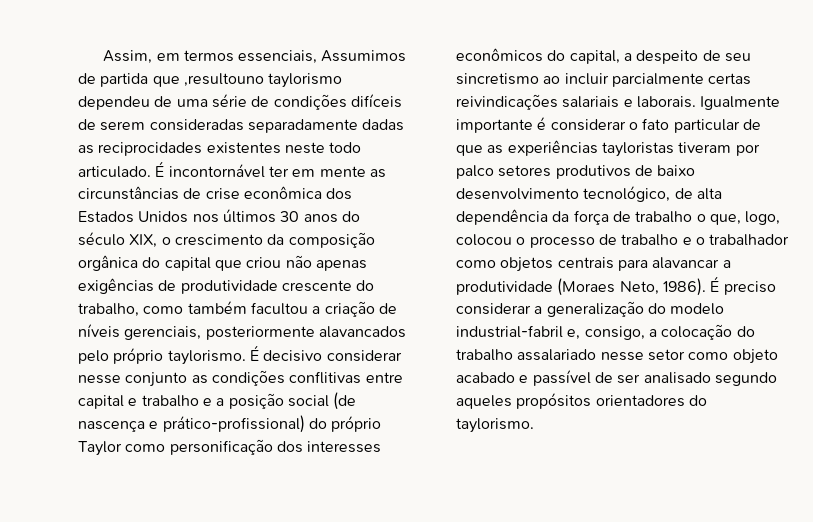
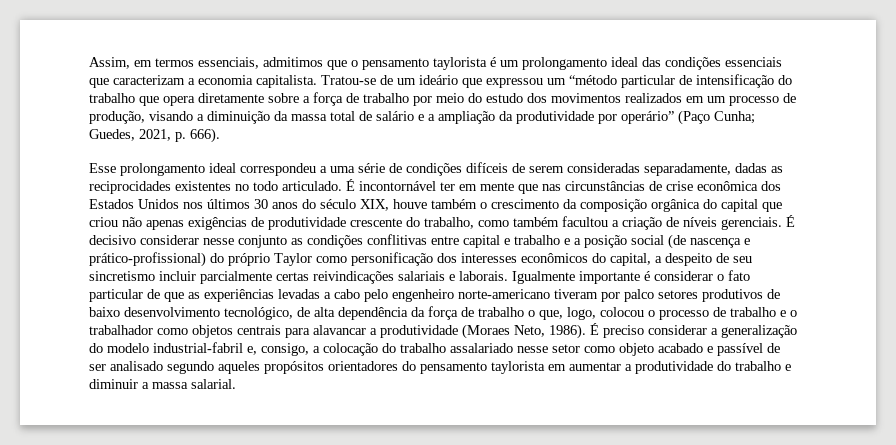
- Assim, em termos essenciais, Assumimos de partida que ,resultouno taylorismo dependeu de uma série de condições difíceis de serem consideradas separadamente dadas as reciprocidades existentes neste todo articulado.
+ Assim, em termos essenciais, admitimos que o pensamento taylorista é um prolongamento ideal das condições essenciais que caracterizam a economia capitalista. Tratou-se de um ideário que expressou um “método particular de intensificação do trabalho que opera diretamente sobre a força de trabalho por meio do estudo dos movimentos realizados em um processo de produção, visando a diminuição da massa total de salário e a ampliação da produtividade por operário” (Paço Cunha; Guedes, 2021, p. 666).
+ Esse prolongamento ideal correspondeu a uma série de condições difíceis de serem consideradas separadamente, dadas as reciprocidades existentes no todo articulado.
- É incontornável ter em mente as circunstâncias de crise econômica dos Estados Unidos nos últimos 30 anos do século XIX, o crescimento da composição orgânica do capital que criou não apenas exigências de produtividade crescente do trabalho, como também facultou a criação de níveis gerenciais, posteriormente alavancados pelo próprio taylorismo.
+ É incontornável ter em mente que nas circunstâncias de crise econômica dos Estados Unidos nos últimos 30 anos do século XIX, houve também o crescimento da composição orgânica do capital que criou não apenas exigências de produtividade crescente do trabalho, como também facultou a criação de níveis gerenciais.
- É decisivo considerar nesse conjunto as condições conflitivas entre capital e trabalho e a posição social (de nascença e prático-profissional) do próprio Taylor como personificação dos interesses econômicos do capital, a despeito de seu sincretismo ao incluir parcialmente certas reivindicações salariais e laborais.
+ É decisivo considerar nesse conjunto as condições conflitivas entre capital e trabalho e a posição social (de nascença e prático-profissional) do próprio Taylor como personificação dos interesses econômicos do capital, a despeito de seu sincretismo incluir parcialmente certas reivindicações salariais e laborais.
- Igualmente importante é considerar o fato particular de que as experiências tayloristas tiveram por palco setores produtivos de baixo desenvolvimento tecnológico, de alta dependência da força de trabalho o que, logo, colocou o processo de trabalho e o trabalhador como objetos centrais para alavancar a produtividade (Moraes Neto, 1986).
+ Igualmente importante é considerar o fato particular de que as experiências levadas a cabo pelo engenheiro norte-americano tiveram por palco setores produtivos de baixo desenvolvimento tecnológico, de alta dependência da força de trabalho o que, logo, colocou o processo de trabalho e o trabalhador como objetos centrais para alavancar a produtividade (Moraes Neto, 1986).
- É preciso considerar a generalização do modelo industrial-fabril e, consigo, a colocação do trabalho assalariado nesse setor como objeto acabado e passível de ser analisado segundo aqueles propósitos orientadores do taylorismo.
+ É preciso considerar a generalização do modelo industrial-fabril e, consigo, a colocação do trabalho assalariado nesse setor como objeto acabado e passível de ser analisado segundo aqueles propósitos orientadores do pensamento taylorista em aumentar a produtividade do trabalho e diminuir a massa salarial.

